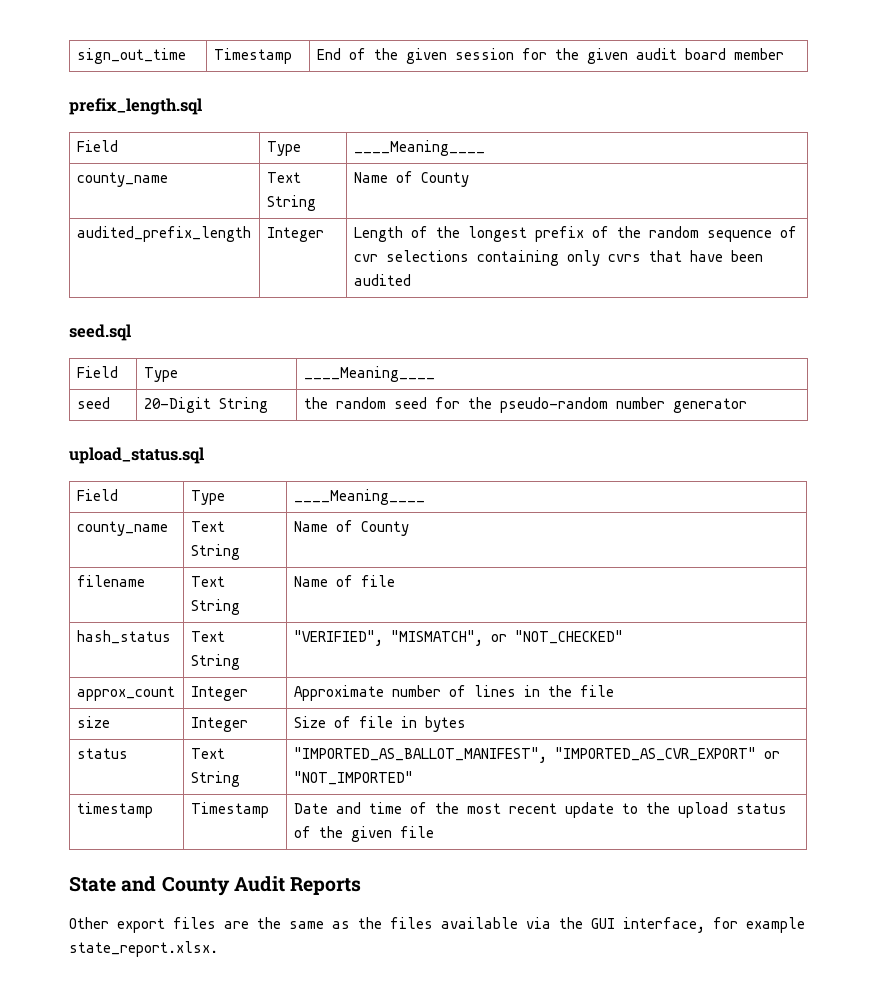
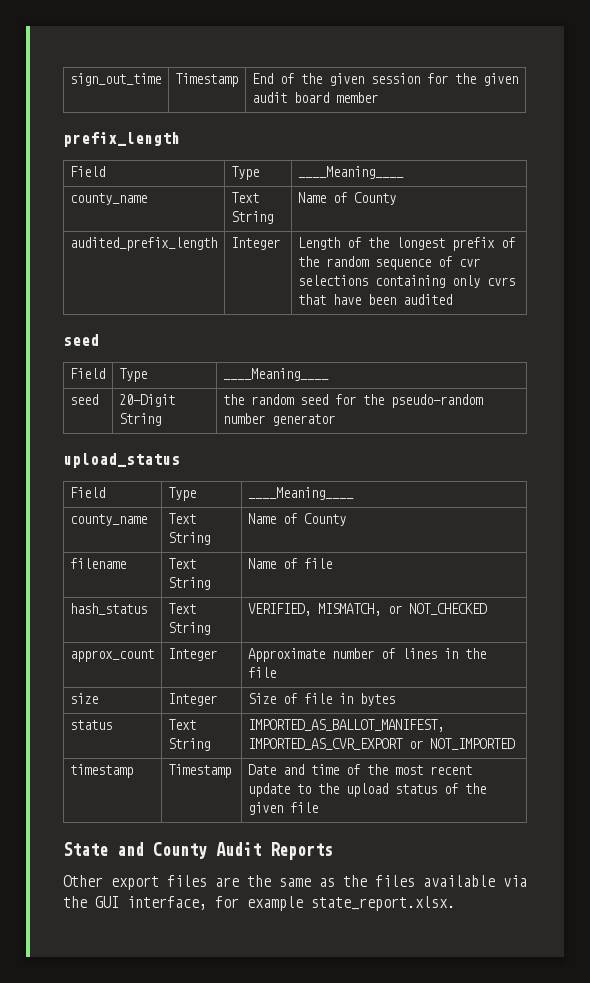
- prefix_length.sql
+ prefix_length
  audited_prefix_length | Integer | Length of the longest prefix of the random sequence of cvr selections containing only cvrs that have been audited
- seed.sql
+ seed
- upload_status.sql
+ upload_status
- hash_status | Text String | "VERIFIED", "MISMATCH", or "NOT_CHECKED"
+ hash_status | Text String | VERIFIED, MISMATCH, or NOT_CHECKED
- status | Text String | "IMPORTED_AS_BALLOT_MANIFEST", "IMPORTED_AS_CVR_EXPORT" or "NOT_IMPORTED"
+ status | Text String | IMPORTED_AS_BALLOT_MANIFEST, IMPORTED_AS_CVR_EXPORT or NOT_IMPORTED

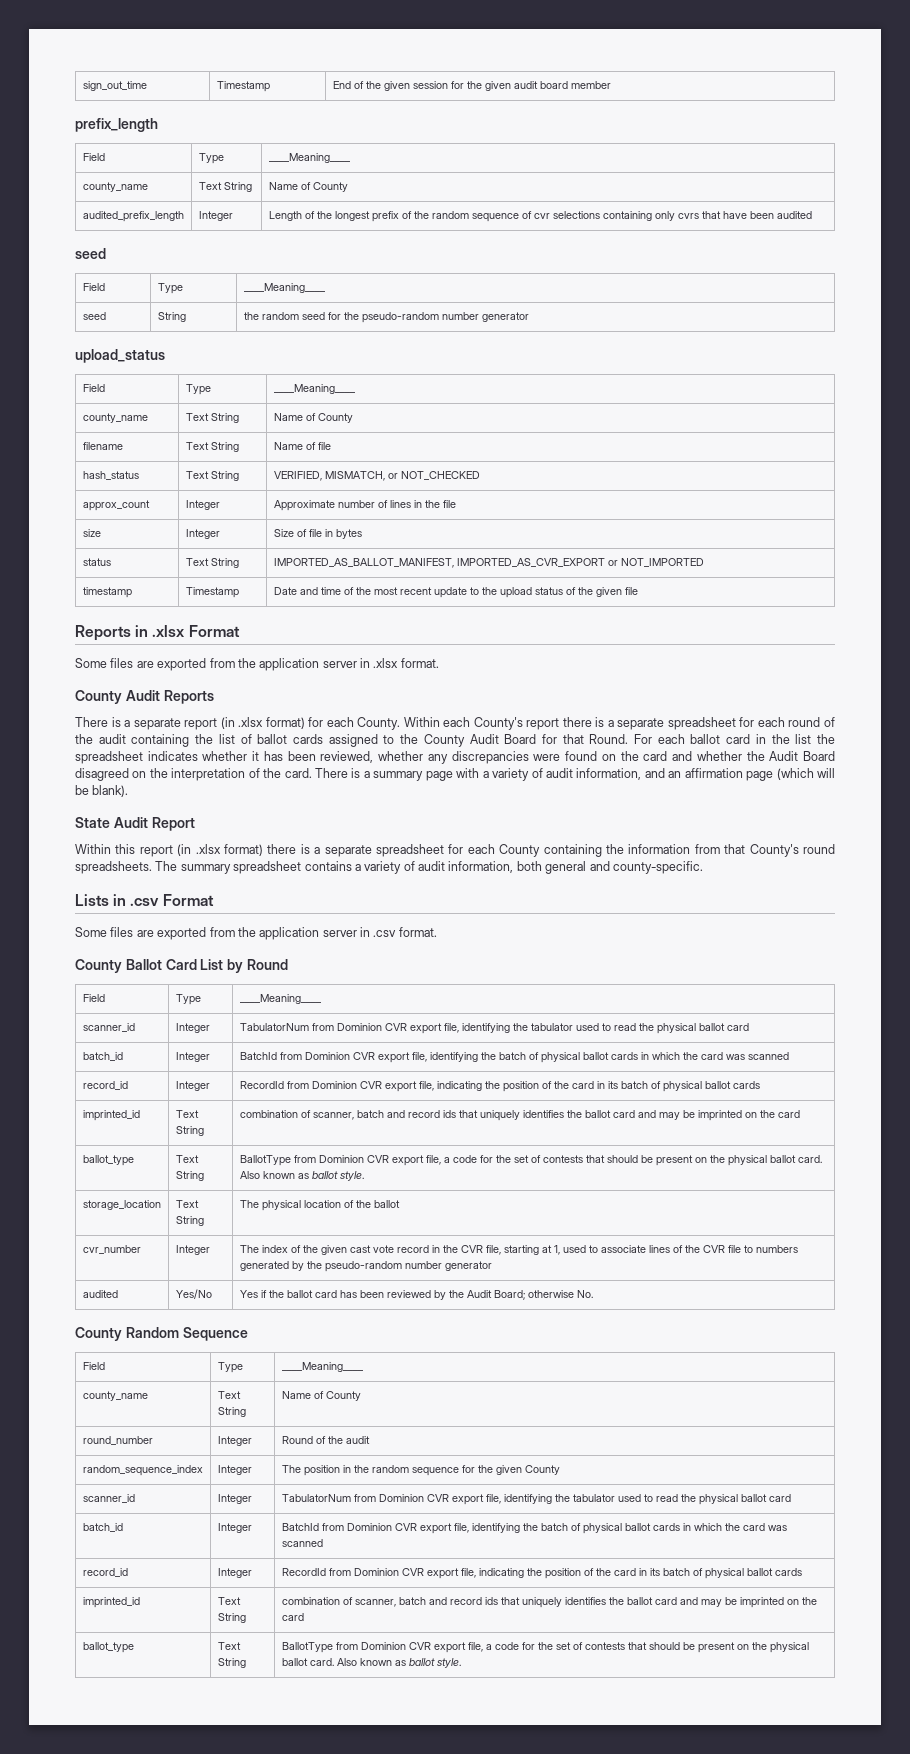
- seed | 20-Digit String | the random seed for the pseudo-random number generator
+ seed | String | the random seed for the pseudo-random number generator
- State and County Audit Reports
- Other export files are the same as the files available via the GUI interface, for example state_report.xlsx.
+ Reports in .xlsx Format
+ Some files are exported from the application server in .xlsx format.
+ County Audit Reports
+ There is a separate report (in .xlsx format) for each County. Within each County's report there is a separate spreadsheet for each round of the audit containing the list of ballot cards assigned to the County Audit Board for that Round. For each ballot card in the list the spreadsheet indicates whether it has been reviewed, whether any discrepancies were found on the card and whether the Audit Board disagreed on the interpretation of the card. There is a summary page with a variety of audit information, and an affirmation page (which will be blank).
+ State Audit Report
+ Within this report (in .xlsx format) there is a separate spreadsheet for each County containing the information from that County's round spreadsheets. The summary spreadsheet contains a variety of audit information, both general and county-specific.
+ Lists in .csv Format
+ Some files are exported from the application server in .csv format.
+ County Ballot Card List by Round
+ Field | Type | ____Meaning____
+ scanner_id | Integer | TabulatorNum from Dominion CVR export file, identifying the tabulator used to read the physical ballot card
+ batch_id | Integer | BatchId from Dominion CVR export file, identifying the batch of physical ballot cards in which the card was scanned
+ record_id | Integer | RecordId from Dominion CVR export file, indicating the position of the card in its batch of physical ballot cards
+ imprinted_id | Text String | combination of scanner, batch and record ids that uniquely identifies the ballot card and may be imprinted on the card
+ ballot_type | Text String | BallotType from Dominion CVR export file, a code for the set of contests that should be present on the physical ballot card. Also known as ballot style.
+ storage_location | Text String | The physical location of the ballot
+ cvr_number | Integer | The index of the given cast vote record in the CVR file, starting at 1, used to associate lines of the CVR file to numbers generated by the pseudo-random number generator
+ audited | Yes/No | Yes if the ballot card has been reviewed by the Audit Board; otherwise No.
+ County Random Sequence
+ Field | Type | ____Meaning____
+ county_name | Text String | Name of County
+ round_number | Integer | Round of the audit
+ random_sequence_index | Integer | The position in the random sequence for the given County
+ scanner_id | Integer | TabulatorNum from Dominion CVR export file, identifying the tabulator used to read the physical ballot card
+ batch_id | Integer | BatchId from Dominion CVR export file, identifying the batch of physical ballot cards in which the card was scanned
+ record_id | Integer | RecordId from Dominion CVR export file, indicating the position of the card in its batch of physical ballot cards
+ imprinted_id | Text String | combination of scanner, batch and record ids that uniquely identifies the ballot card and may be imprinted on the card
+ ballot_type | Text String | BallotType from Dominion CVR export file, a code for the set of contests that should be present on the physical ballot card. Also known as ballot style.

